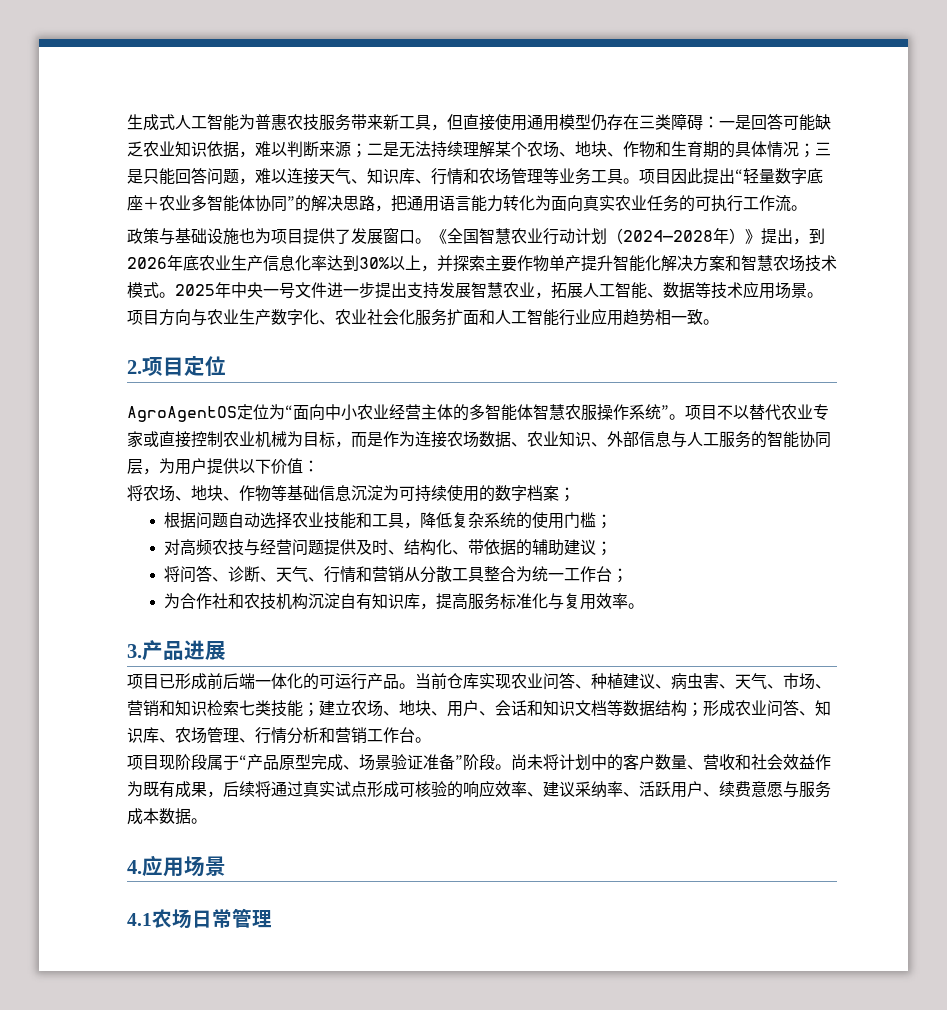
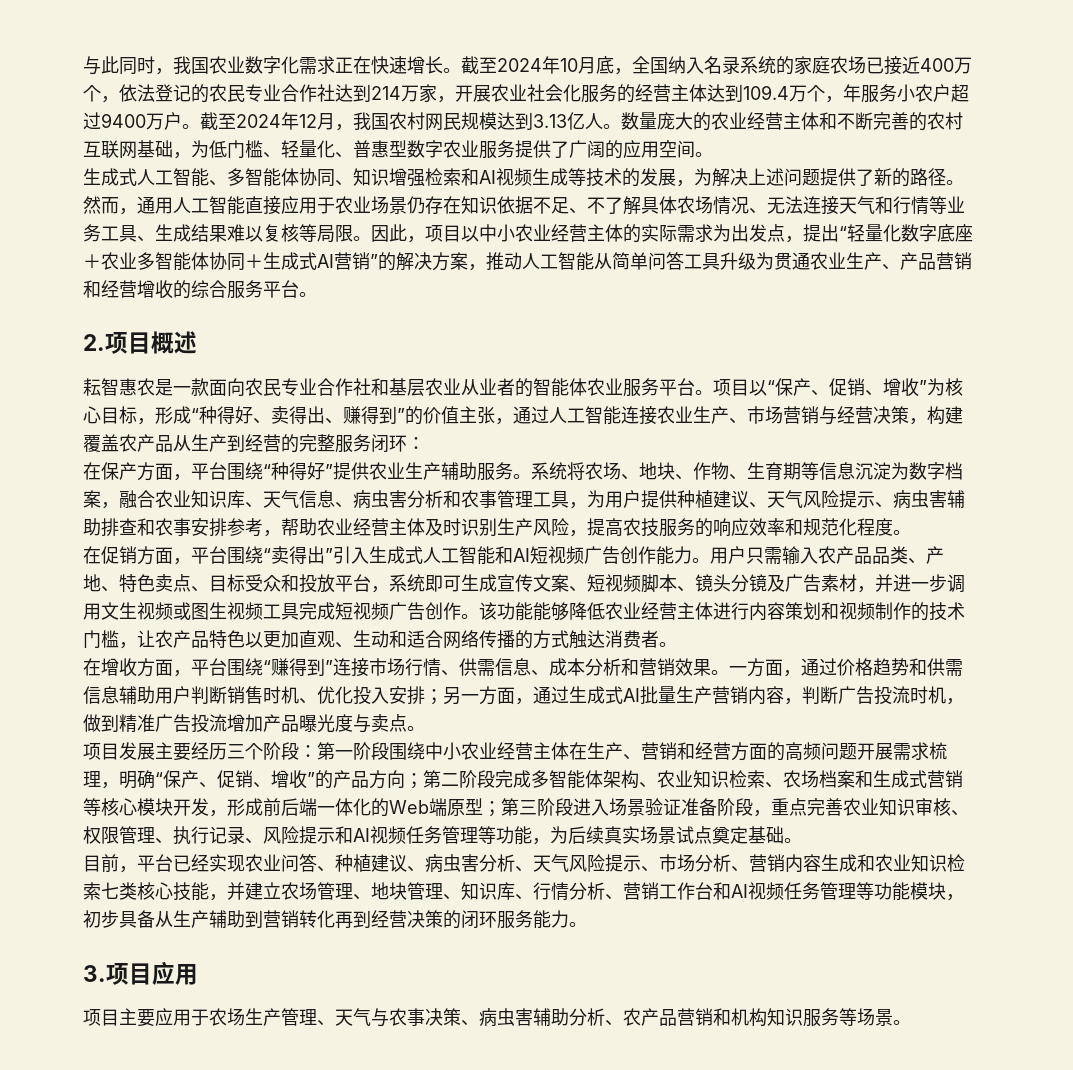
- 生成式人工智能为普惠农技服务带来新工具，但直接使用通用模型仍存在三类障碍：一是回答可能缺乏农业知识依据，难以判断来源；二是无法持续理解某个农场、地块、作物和生育期的具体情况；三是只能回答问题，难以连接天气、知识库、行情和农场管理等业务工具。项目因此提出“轻量数字底座＋农业多智能体协同”的解决思路，把通用语言能力转化为面向真实农业任务的可执行工作流。
- 政策与基础设施也为项目提供了发展窗口。《全国智慧农业行动计划（2024—2028年）》提出，到2026年底农业生产信息化率达到30%以上，并探索主要作物单产提升智能化解决方案和智慧农场技术模式。2025年中央一号文件进一步提出支持发展智慧农业，拓展人工智能、数据等技术应用场景。项目方向与农业生产数字化、农业社会化服务扩面和人工智能行业应用趋势相一致。
- 2.项目定位
- AgroAgentOS定位为“面向中小农业经营主体的多智能体智慧农服操作系统”。项目不以替代农业专家或直接控制农业机械为目标，而是作为连接农场数据、农业知识、外部信息与人工服务的智能协同层，为用户提供以下价值：
- 将农场、地块、作物等基础信息沉淀为可持续使用的数字档案；
- 根据问题自动选择农业技能和工具，降低复杂系统的使用门槛；
- 对高频农技与经营问题提供及时、结构化、带依据的辅助建议；
- 将问答、诊断、天气、行情和营销从分散工具整合为统一工作台；
- 为合作社和农技机构沉淀自有知识库，提高服务标准化与复用效率。
- 3.产品进展
- 项目已形成前后端一体化的可运行产品。当前仓库实现农业问答、种植建议、病虫害、天气、市场、营销和知识检索七类技能；建立农场、地块、用户、会话和知识文档等数据结构；形成农业问答、知识库、农场管理、行情分析和营销工作台。
- 项目现阶段属于“产品原型完成、场景验证准备”阶段。尚未将计划中的客户数量、营收和社会效益作为既有成果，后续将通过真实试点形成可核验的响应效率、建议采纳率、活跃用户、续费意愿与服务成本数据。
- 4.应用场景
- 4.1农场日常管理
+ 与此同时，我国农业数字化需求正在快速增长。截至2024年10月底，全国纳入名录系统的家庭农场已接近400万个，依法登记的农民专业合作社达到214万家，开展农业社会化服务的经营主体达到109.4万个，年服务小农户超过9400万户。截至2024年12月，我国农村网民规模达到3.13亿人。数量庞大的农业经营主体和不断完善的农村互联网基础，为低门槛、轻量化、普惠型数字农业服务提供了广阔的应用空间。
+ 生成式人工智能、多智能体协同、知识增强检索和AI视频生成等技术的发展，为解决上述问题提供了新的路径。然而，通用人工智能直接应用于农业场景仍存在知识依据不足、不了解具体农场情况、无法连接天气和行情等业务工具、生成结果难以复核等局限。因此，项目以中小农业经营主体的实际需求为出发点，提出“轻量化数字底座＋农业多智能体协同＋生成式AI营销”的解决方案，推动人工智能从简单问答工具升级为贯通农业生产、产品营销和经营增收的综合服务平台。
+ 2.项目概述
+ 耘智惠农是一款面向农民专业合作社和基层农业从业者的智能体农业服务平台。项目以“保产、促销、增收”为核心目标，形成“种得好、卖得出、赚得到”的价值主张，通过人工智能连接农业生产、市场营销与经营决策，构建覆盖农产品从生产到经营的完整服务闭环：
+ 在保产方面，平台围绕“种得好”提供农业生产辅助服务。系统将农场、地块、作物、生育期等信息沉淀为数字档案，融合农业知识库、天气信息、病虫害分析和农事管理工具，为用户提供种植建议、天气风险提示、病虫害辅助排查和农事安排参考，帮助农业经营主体及时识别生产风险，提高农技服务的响应效率和规范化程度。
+ 在促销方面，平台围绕“卖得出”引入生成式人工智能和AI短视频广告创作能力。用户只需输入农产品品类、产地、特色卖点、目标受众和投放平台，系统即可生成宣传文案、短视频脚本、镜头分镜及广告素材，并进一步调用文生视频或图生视频工具完成短视频广告创作。该功能能够降低农业经营主体进行内容策划和视频制作的技术门槛，让农产品特色以更加直观、生动和适合网络传播的方式触达消费者。
+ 在增收方面，平台围绕“赚得到”连接市场行情、供需信息、成本分析和营销效果。一方面，通过价格趋势和供需信息辅助用户判断销售时机、优化投入安排；另一方面，通过生成式AI批量生产营销内容，判断广告投流时机，做到精准广告投流增加产品曝光度与卖点。
+ 项目发展主要经历三个阶段：第一阶段围绕中小农业经营主体在生产、营销和经营方面的高频问题开展需求梳理，明确“保产、促销、增收”的产品方向；第二阶段完成多智能体架构、农业知识检索、农场档案和生成式营销等核心模块开发，形成前后端一体化的Web端原型；第三阶段进入场景验证准备阶段，重点完善农业知识审核、权限管理、执行记录、风险提示和AI视频任务管理等功能，为后续真实场景试点奠定基础。
+ 目前，平台已经实现农业问答、种植建议、病虫害分析、天气风险提示、市场分析、营销内容生成和农业知识检索七类核心技能，并建立农场管理、地块管理、知识库、行情分析、营销工作台和AI视频任务管理等功能模块，初步具备从生产辅助到营销转化再到经营决策的闭环服务能力。
+ 3.项目应用
+ 项目主要应用于农场生产管理、天气与农事决策、病虫害辅助分析、农产品营销和机构知识服务等场景。

